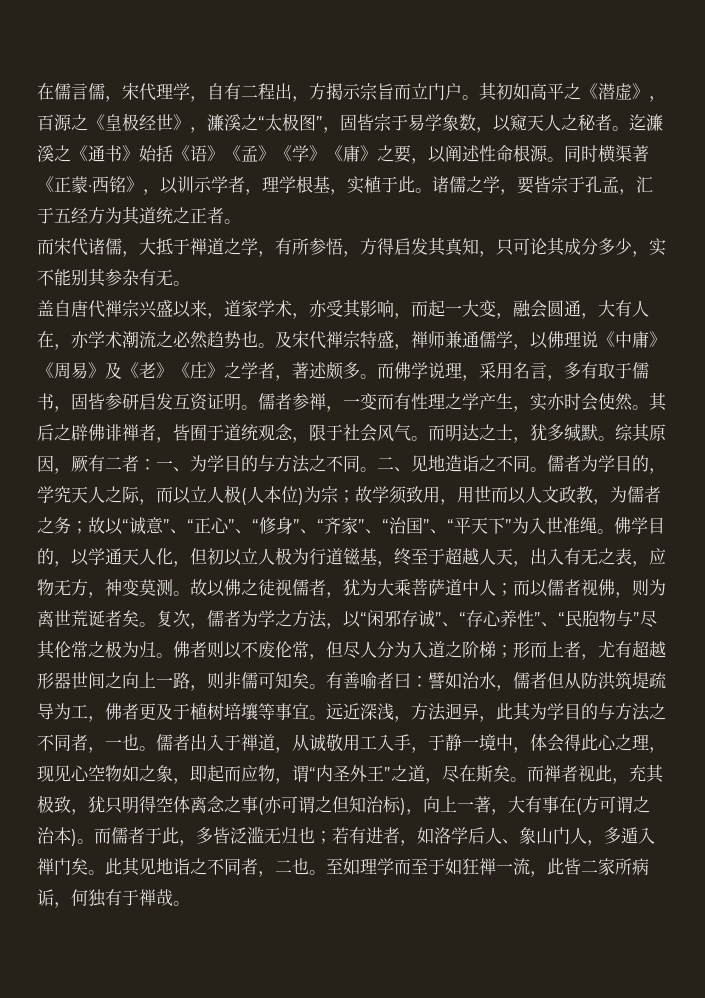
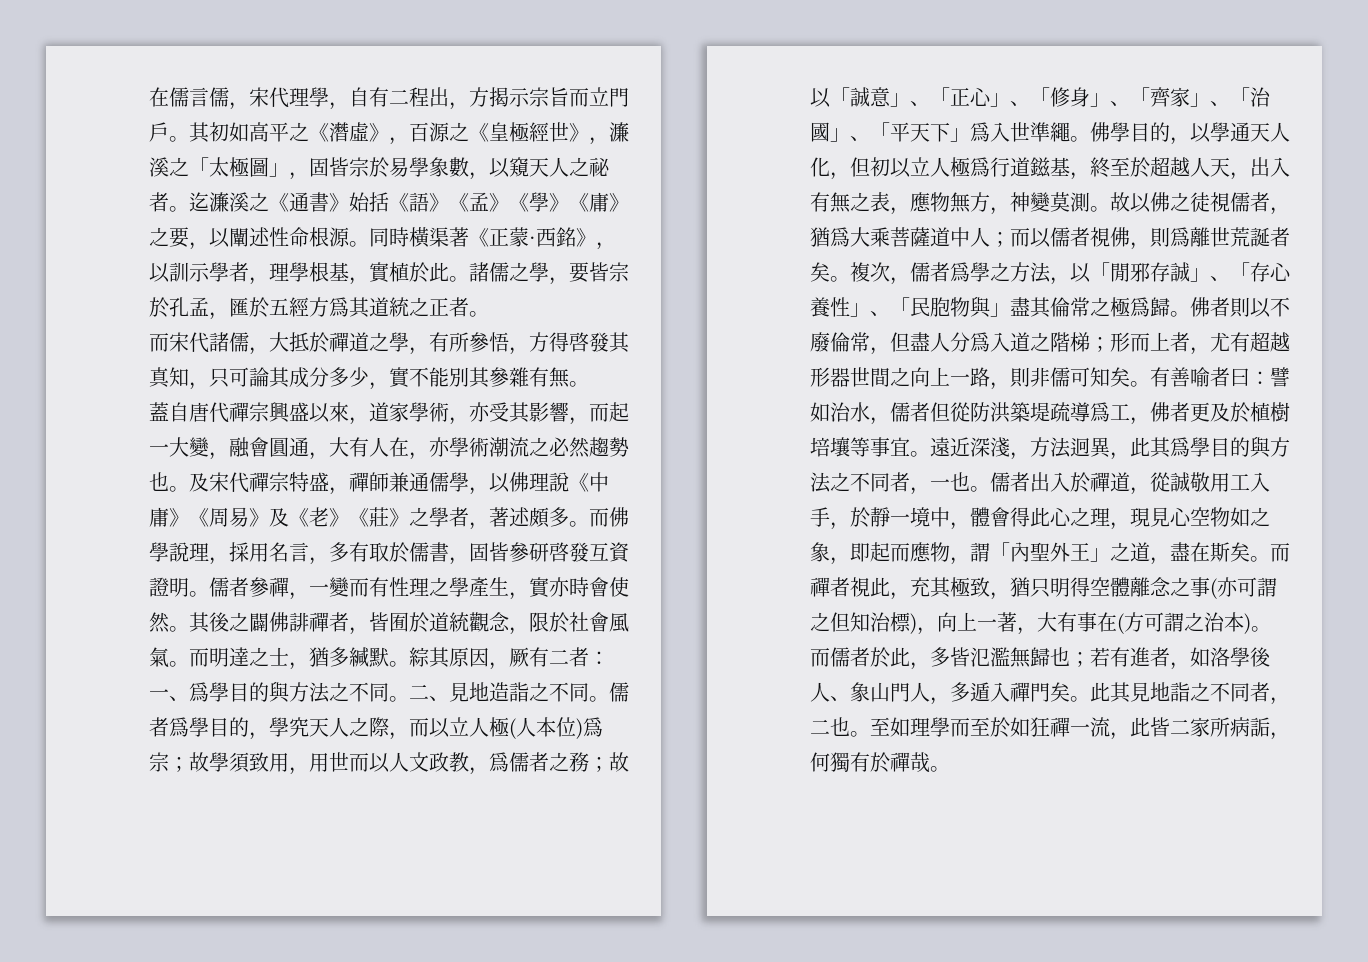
- 在儒言儒，宋代理学，自有二程出，方揭示宗旨而立门户。
+ 在儒言儒，宋代理學，自有二程出，方揭示宗旨而立門戶。
- 其初如高平之《潜虚》，百源之《皇极经世》，濂溪之“太极图”，固皆宗于易学象数，以窥天人之秘者。
+ 其初如高平之《潛虛》，百源之《皇極經世》，濂溪之「太極圖」，固皆宗於易學象數，以窺天人之祕者。
- 迄濂溪之《通书》始括《语》《孟》《学》《庸》之要，以阐述性命根源。
+ 迄濂溪之《通書》始括《語》《孟》《學》《庸》之要，以闡述性命根源。
- 同时横渠著《正蒙·西铭》，以训示学者，理学根基，实植于此。诸儒之学，要皆宗于孔孟，汇于五经方为其道统之正者。
+ 同時橫渠著《正蒙·西銘》，以訓示學者，理學根基，實植於此。諸儒之學，要皆宗於孔孟，匯於五經方爲其道統之正者。
- 而宋代诸儒，大抵于禅道之学，有所参悟，方得启发其真知，只可论其成分多少，实不能别其参杂有无。
- 盖自唐代禅宗兴盛以来，道家学术，亦受其影响，而起一大变，融会圆通，大有人在，亦学术潮流之必然趋势也。
+ 而宋代諸儒，大抵於禪道之學，有所參悟，方得啓發其真知，只可論其成分多少，實不能別其參雜有無。
+ 蓋自唐代禪宗興盛以來，道家學術，亦受其影響，而起一大變，融會圓通，大有人在，亦學術潮流之必然趨勢也。
- 及宋代禅宗特盛，禅师兼通儒学，以佛理说《中庸》《周易》及《老》《庄》之学者，著述颇多。
+ 及宋代禪宗特盛，禪師兼通儒學，以佛理說《中庸》《周易》及《老》《莊》之學者，著述頗多。
- 而佛学说理，采用名言，多有取于儒书，固皆参研启发互资证明。儒者参禅，一变而有性理之学产生，实亦时会使然。其后之辟佛诽禅者，皆囿于道统观念，限于社会风气。而明达之士，犹多缄默。综其原因，厥有二者：一、为学目的与方法之不同。
+ 而佛學說理，採用名言，多有取於儒書，固皆參研啓發互資證明。儒者參禪，一變而有性理之學產生，實亦時會使然。其後之闢佛誹禪者，皆囿於道統觀念，限於社會風氣。而明達之士，猶多緘默。綜其原因，厥有二者：一、爲學目的與方法之不同。
- 二、见地造诣之不同。
+ 二、見地造詣之不同。
- 儒者为学目的，学究天人之际，而以立人极(人本位)为宗；故学须致用，用世而以人文政教，为儒者之务；故以“诚意”、“正心”、“修身”、“齐家”、“治国”、“平天下”为入世准绳。佛学目的，以学通天人化，但初以立人极为行道镃基，终至于超越人天，出入有无之表，应物无方，神变莫测。故以佛之徒视儒者，犹为大乘菩萨道中人；而以儒者视佛，则为离世荒诞者矣。复次，儒者为学之方法，以“闲邪存诚”、“存心养性”、“民胞物与”尽其伦常之极为归。佛者则以不废伦常，但尽人分为入道之阶梯；形而上者，尤有超越形器世间之向上一路，则非儒可知矣。
+ 儒者爲學目的，學究天人之際，而以立人極(人本位)爲宗；故學須致用，用世而以人文政教，爲儒者之務；故以「誠意」、「正心」、「修身」、「齊家」、「治國」、「平天下」爲入世準繩。佛學目的，以學通天人化，但初以立人極爲行道鎡基，終至於超越人天，出入有無之表，應物無方，神變莫測。故以佛之徒視儒者，猶爲大乘菩薩道中人；而以儒者視佛，則爲離世荒誕者矣。複次，儒者爲學之方法，以「閒邪存誠」、「存心養性」、「民胞物與」盡其倫常之極爲歸。佛者則以不廢倫常，但盡人分爲入道之階梯；形而上者，尤有超越形器世間之向上一路，則非儒可知矣。
- 有善喻者曰：譬如治水，儒者但从防洪筑堤疏导为工，佛者更及于植树培壤等事宜。
+ 有善喻者曰：譬如治水，儒者但從防洪築堤疏導爲工，佛者更及於植樹培壤等事宜。
- 远近深浅，方法迥异，此其为学目的与方法之不同者，一也。
+ 遠近深淺，方法迥異，此其爲學目的與方法之不同者，一也。
- 儒者出入于禅道，从诚敬用工入手，于静一境中，体会得此心之理，现见心空物如之象，即起而应物，谓“内圣外王”之道，尽在斯矣。
+ 儒者出入於禪道，從誠敬用工入手，於靜一境中，體會得此心之理，現見心空物如之象，即起而應物，謂「內聖外王」之道，盡在斯矣。
- 而禅者视此，充其极致，犹只明得空体离念之事(亦可谓之但知治标)，向上一著，大有事在(方可谓之治本)。
+ 而禪者視此，充其極致，猶只明得空體離念之事(亦可謂之但知治標)，向上一著，大有事在(方可謂之治本)。
- 而儒者于此，多皆泛滥无归也；若有进者，如洛学后人、象山门人，多遁入禅门矣。
+ 而儒者於此，多皆氾濫無歸也；若有進者，如洛學後人、象山門人，多遁入禪門矣。
- 此其见地诣之不同者，二也。
+ 此其見地詣之不同者，二也。
- 至如理学而至于如狂禅一流，此皆二家所病诟，何独有于禅哉。
+ 至如理學而至於如狂禪一流，此皆二家所病詬，何獨有於禪哉。

